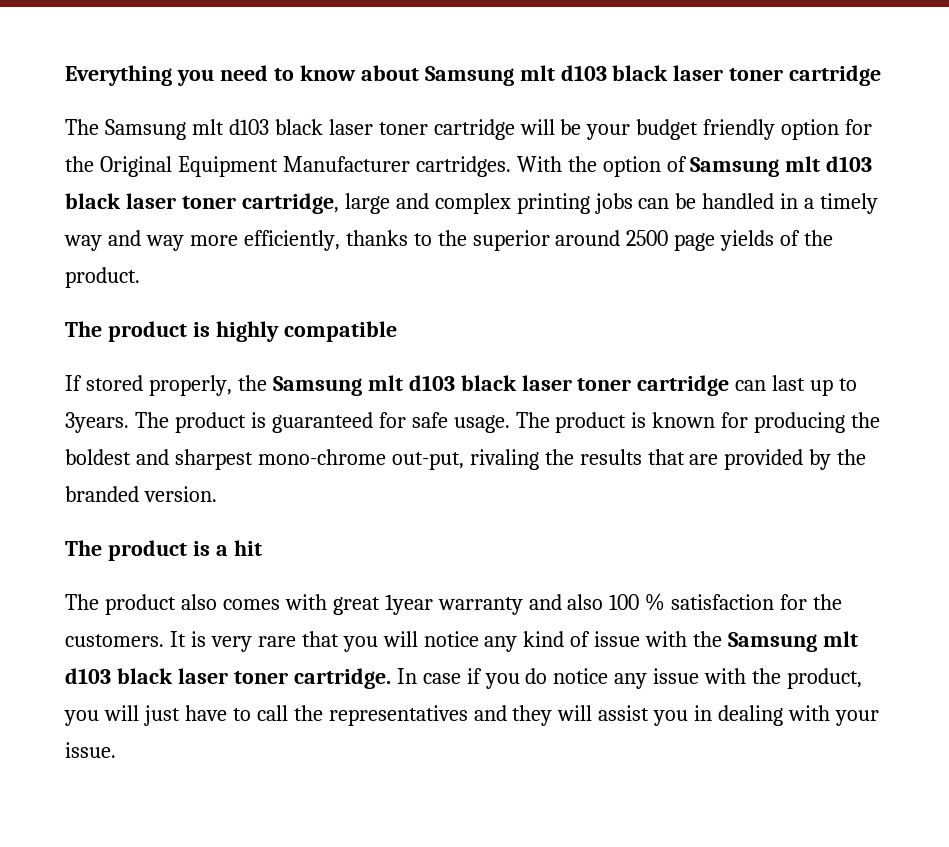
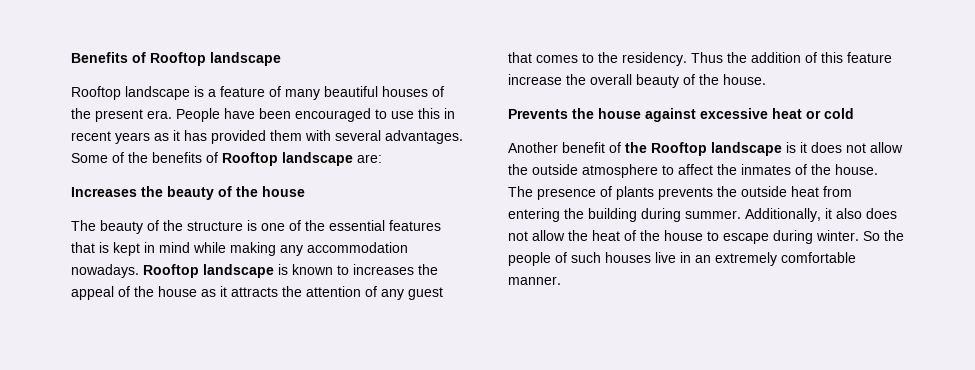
- Everything you need to know about Samsung mlt d103 black laser toner cartridge
- The Samsung mlt d103 black laser toner cartridge will be your budget friendly option for the Original Equipment Manufacturer cartridges. With the option of Samsung mlt d103 black laser toner cartridge, large and complex printing jobs can be handled in a timely way and way more efficiently, thanks to the superior around 2500 page yields of the product.
- The product is highly compatible
- If stored properly, the Samsung mlt d103 black laser toner cartridge can last up to 3years. The product is guaranteed for safe usage. The product is known for producing the boldest and sharpest mono-chrome out-put, rivaling the results that are provided by the branded version.
- The product is a hit
- The product also comes with great 1year warranty and also 100 % satisfaction for the customers. It is very rare that you will notice any kind of issue with the Samsung mlt d103 black laser toner cartridge. In case if you do notice any issue with the product, you will just have to call the representatives and they will assist you in dealing with your issue.
+ Benefits of Rooftop landscape
+ Rooftop landscape is a feature of many beautiful houses of the present era. People have been encouraged to use this in recent years as it has provided them with several advantages. Some of the benefits of Rooftop landscape are:
+ Increases the beauty of the house
+ The beauty of the structure is one of the essential features that is kept in mind while making any accommodation nowadays. Rooftop landscape is known to increases the appeal of the house as it attracts the attention of any guest that comes to the residency. Thus the addition of this feature increase the overall beauty of the house.
+ Prevents the house against excessive heat or cold
+ Another benefit of the Rooftop landscape is it does not allow the outside atmosphere to affect the inmates of the house. The presence of plants prevents the outside heat from entering the building during summer. Additionally, it also does not allow the heat of the house to escape during winter. So the people of such houses live in an extremely comfortable manner.

